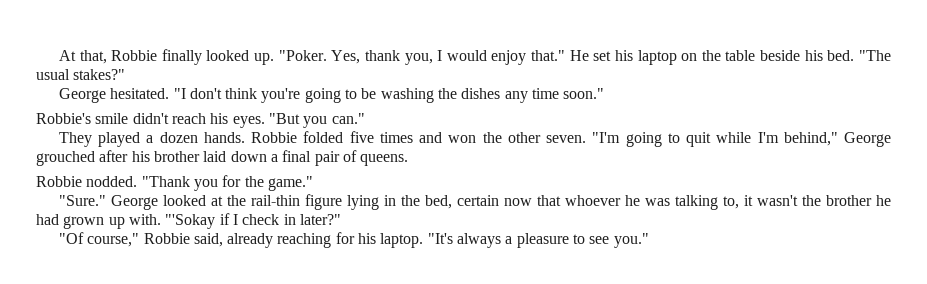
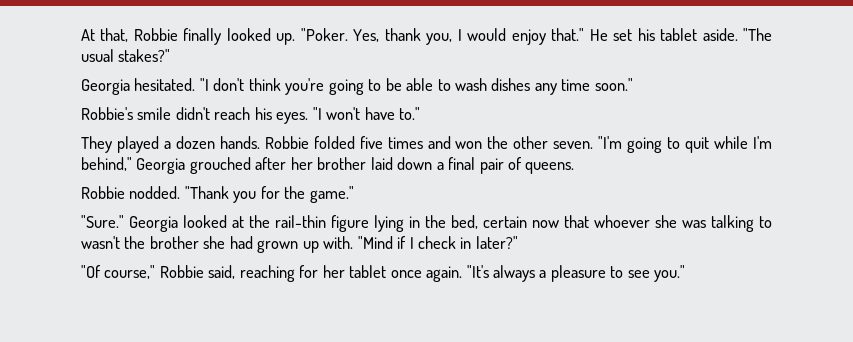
- He set his laptop on the table beside his bed.
+ He set his tablet aside.
- George hesitated.
+ Georgia hesitated.
- "I don't think you're going to be washing the dishes any time soon."
+ "I don't think you're going to be able to wash dishes any time soon."
- "But you can."
+ "I won't have to."
- "I'm going to quit while I'm behind," George grouched after his brother laid down a final pair of queens.
+ "I'm going to quit while I'm behind," Georgia grouched after her brother laid down a final pair of queens.
- George looked at the rail-thin figure lying in the bed, certain now that whoever he was talking to, it wasn't the brother he had grown up with.
+ Georgia looked at the rail-thin figure lying in the bed, certain now that whoever she was talking to wasn't the brother she had grown up with.
- "'Sokay if I check in later?"
+ "Mind if I check in later?"
- "Of course," Robbie said, already reaching for his laptop.
+ "Of course," Robbie said, reaching for her tablet once again.

